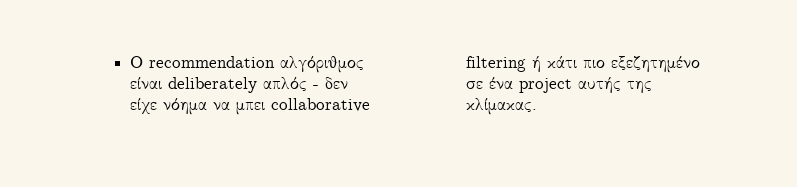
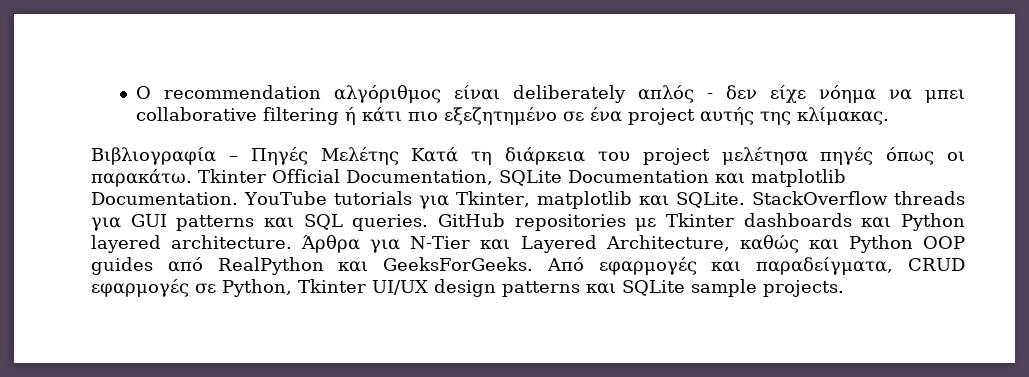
+ Βιβλιογραφία – Πηγές Μελέτης Κατά τη διάρκεια του project μελέτησα πηγές όπως οι παρακάτω. Tkinter Official Documentation, SQLite Documentation και matplotlib Documentation. YouTube tutorials για Tkinter, matplotlib και SQLite. StackOverflow threads για GUI patterns και SQL queries. GitHub repositories με Tkinter dashboards και Python layered architecture. Άρθρα για N-Tier και Layered Architecture, καθώς και Python OOP guides από RealPython και GeeksForGeeks. Από εφαρμογές και παραδείγματα, CRUD εφαρμογές σε Python, Tkinter UI/UX design patterns και SQLite sample projects.

